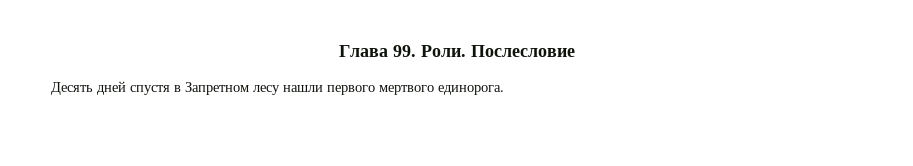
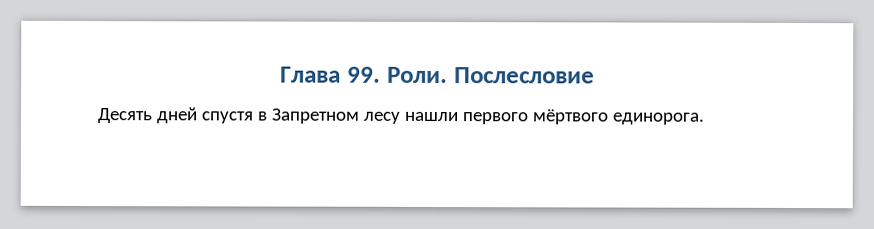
- Десять дней спустя в Запретном лесу нашли первого мертвого единорога.
+ Десять дней спустя в Запретном лесу нашли первого мёртвого единорога.

